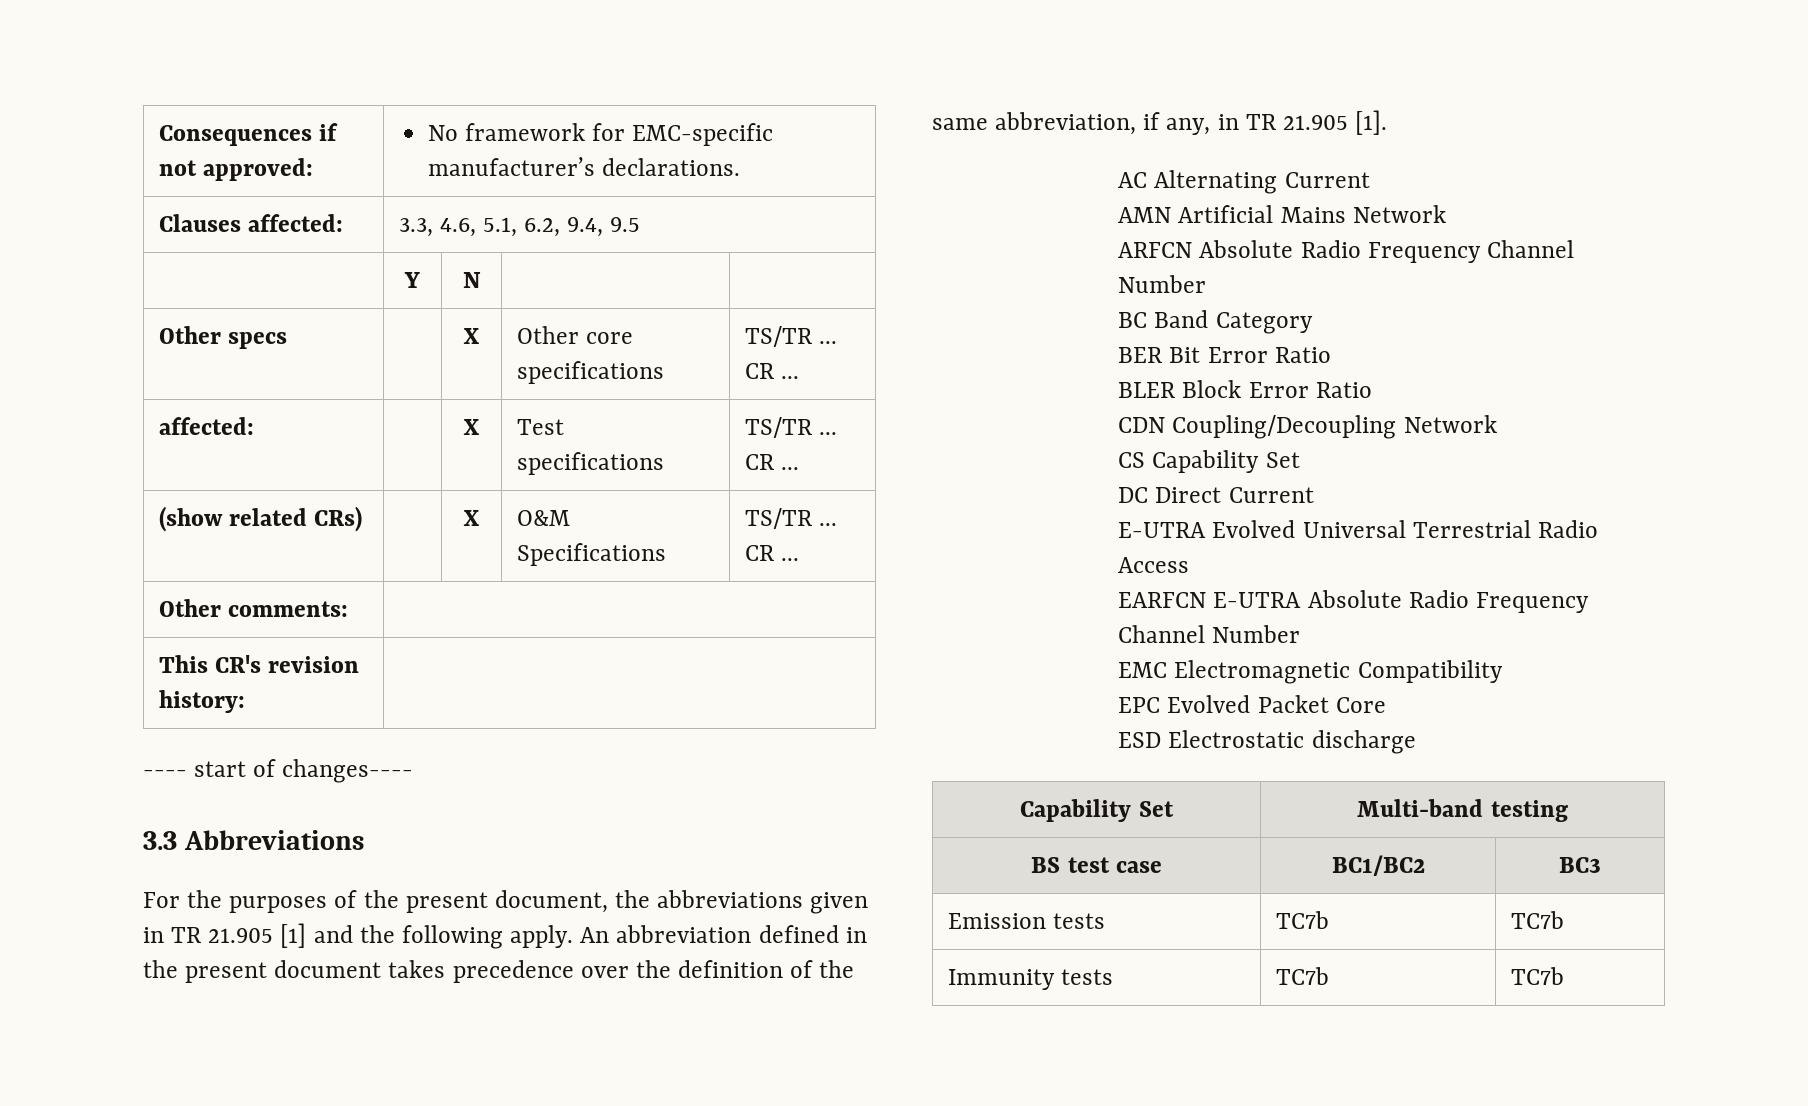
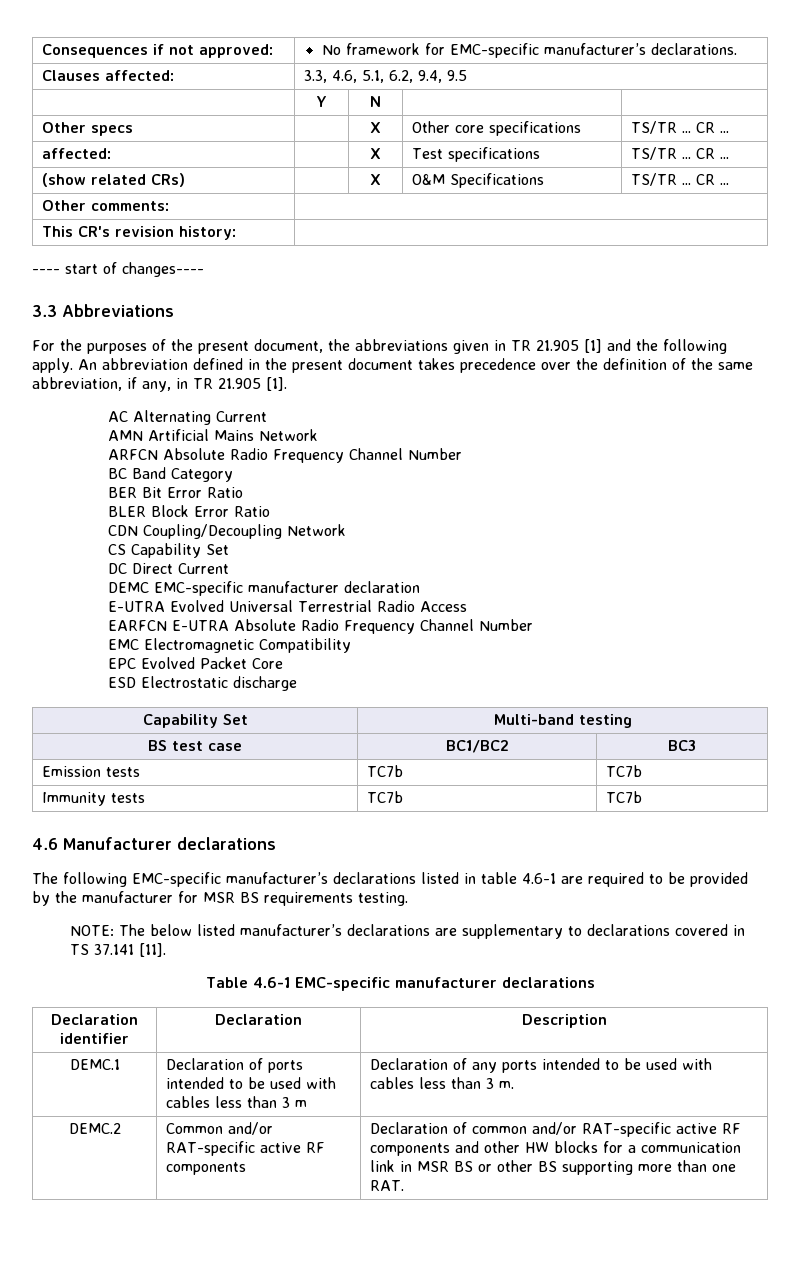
+ DEMC EMC-specific manufacturer declaration
+ 4.6 Manufacturer declarations
+ The following EMC-specific manufacturer’s declarations listed in table 4.6-1 are required to be provided by the manufacturer for MSR BS requirements testing.
+ NOTE: The below listed manufacturer’s declarations are supplementary to declarations covered in TS 37.141 [11].
+ Table 4.6-1 EMC-specific manufacturer declarations
+ Declaration identifier | Declaration | Description
+ DEMC.1 | Declaration of ports intended to be used with cables less than 3 m | Declaration of any ports intended to be used with cables less than 3 m.
+ DEMC.2 | Common and/or RAT-specific active RF components | Declaration of common and/or RAT-specific active RF components and other HW blocks for a communication link in MSR BS or other BS supporting more than one RAT.

